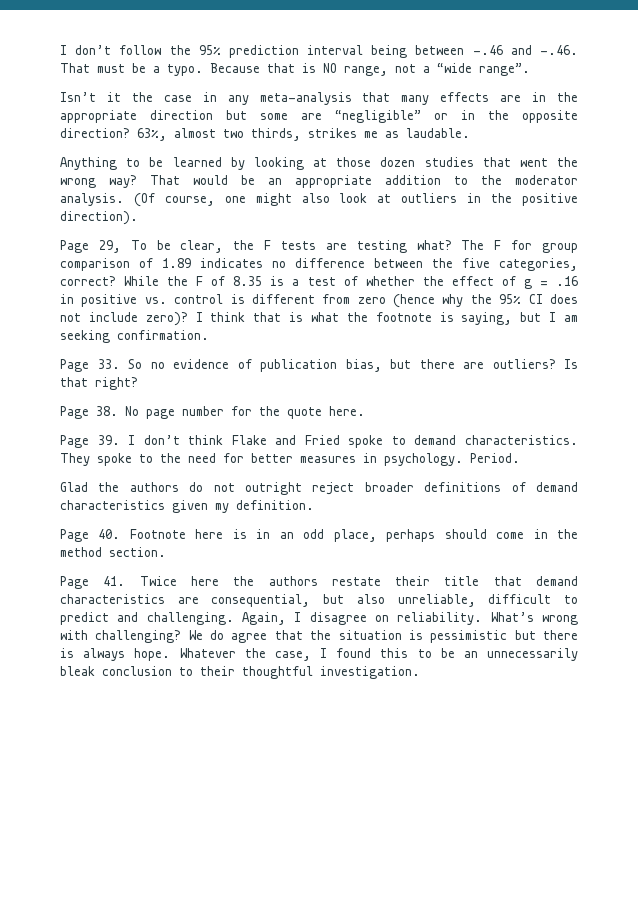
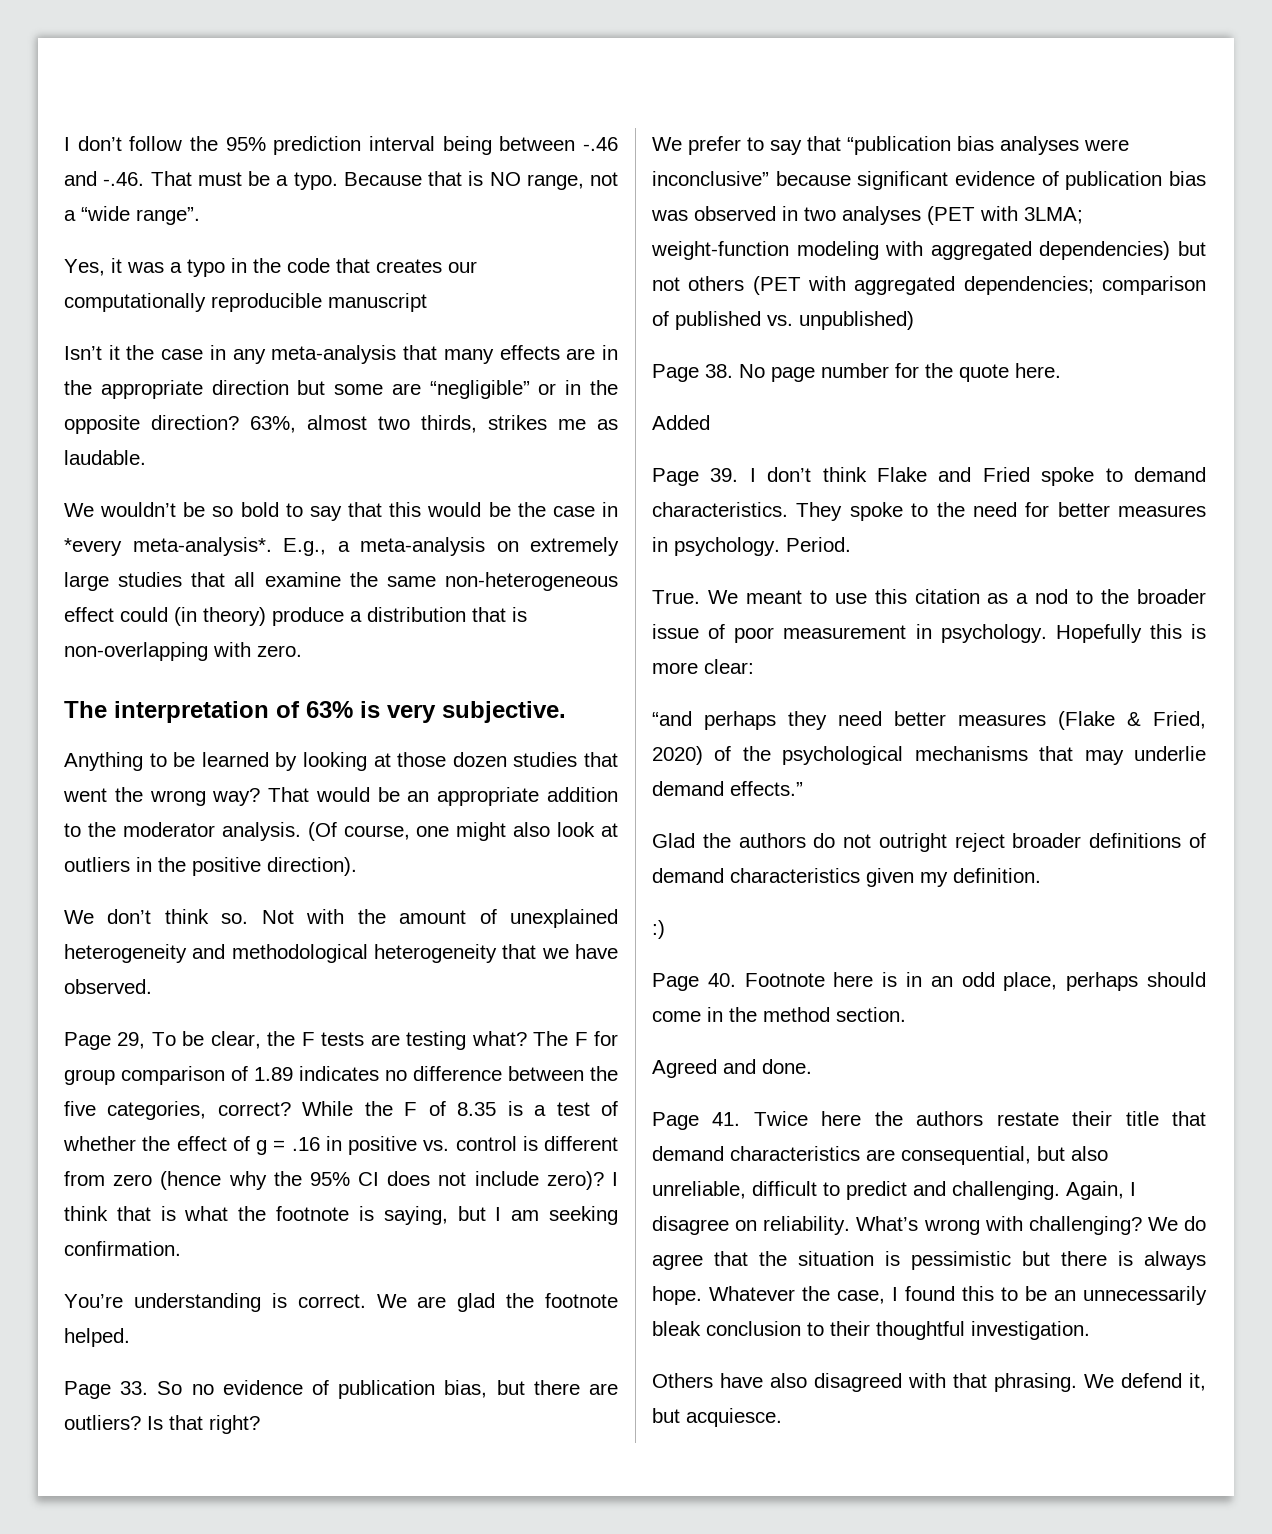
+ Yes, it was a typo in the code that creates our computationally reproducible manuscript
+ We wouldn’t be so bold to say that this would be the case in *every meta-analysis*. E.g., a meta-analysis on extremely large studies that all examine the same non-heterogeneous effect could (in theory) produce a distribution that is non-overlapping with zero.
+ The interpretation of 63% is very subjective.
+ We don’t think so. Not with the amount of unexplained heterogeneity and methodological heterogeneity that we have observed.
+ You’re understanding is correct. We are glad the footnote helped.
+ We prefer to say that “publication bias analyses were inconclusive” because significant evidence of publication bias was observed in two analyses (PET with 3LMA; weight-function modeling with aggregated dependencies) but not others (PET with aggregated dependencies; comparison of published vs. unpublished)
+ Added
+ True. We meant to use this citation as a nod to the broader issue of poor measurement in psychology. Hopefully this is more clear:
+ “and perhaps they need better measures (Flake & Fried, 2020) of the psychological mechanisms that may underlie demand effects.”
+ :)
+ Agreed and done.
+ Others have also disagreed with that phrasing. We defend it, but acquiesce.

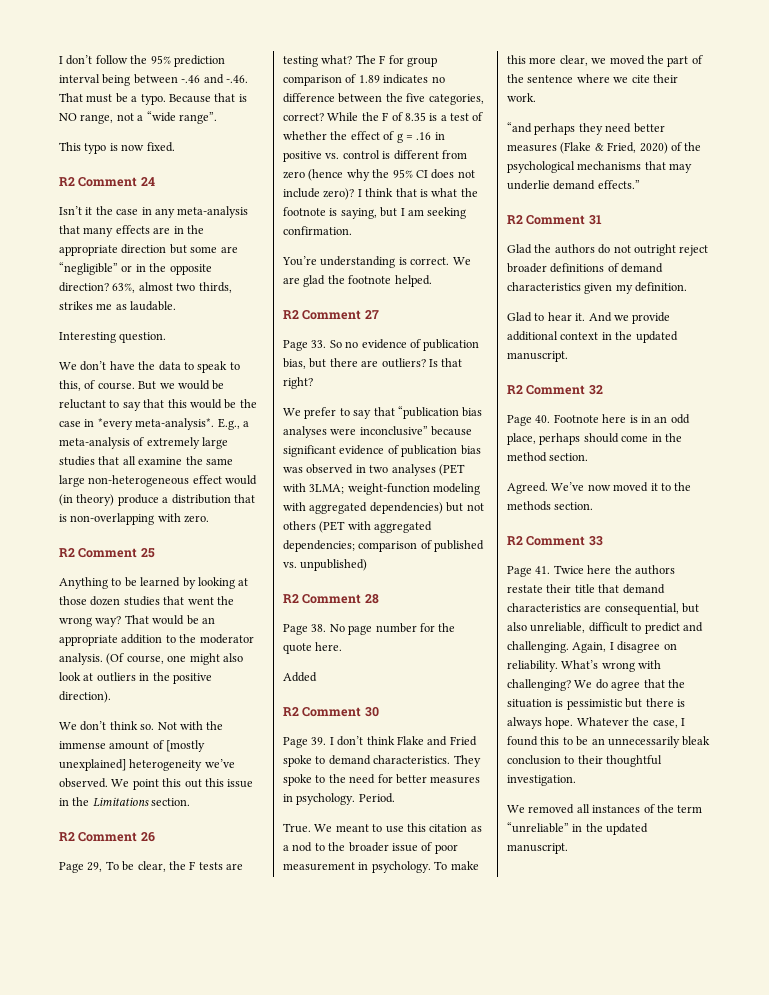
- Yes, it was a typo in the code that creates our computationally reproducible manuscript
+ This typo is now fixed.
+ R2 Comment 24
- We wouldn’t be so bold to say that this would be the case in *every meta-analysis*.
+ Interesting question.
+ We don’t have the data to speak to this, of course. But we would be reluctant to say that this would be the case in *every meta-analysis*.
- E.g., a meta-analysis on extremely large studies that all examine the same non-heterogeneous effect could (in theory) produce a distribution that is non-overlapping with zero.
+ E.g., a meta-analysis of extremely large studies that all examine the same large non-heterogeneous effect would (in theory) produce a distribution that is non-overlapping with zero.
- The interpretation of 63% is very subjective.
+ R2 Comment 25
- Not with the amount of unexplained heterogeneity and methodological heterogeneity that we have observed.
+ Not with the immense amount of [mostly unexplained] heterogeneity we’ve observed. We point this out this issue in the Limitations section.
+ R2 Comment 26
+ R2 Comment 27
+ R2 Comment 28
+ R2 Comment 30
- Hopefully this is more clear:
+ To make this more clear, we moved the part of the sentence where we cite their work.
+ R2 Comment 31
- :)
+ Glad to hear it. And we provide additional context in the updated manuscript.
+ R2 Comment 32
- Agreed and done.
+ Agreed. We’ve now moved it to the methods section.
+ R2 Comment 33
- Others have also disagreed with that phrasing. We defend it, but acquiesce.
+ We removed all instances of the term “unreliable” in the updated manuscript.

